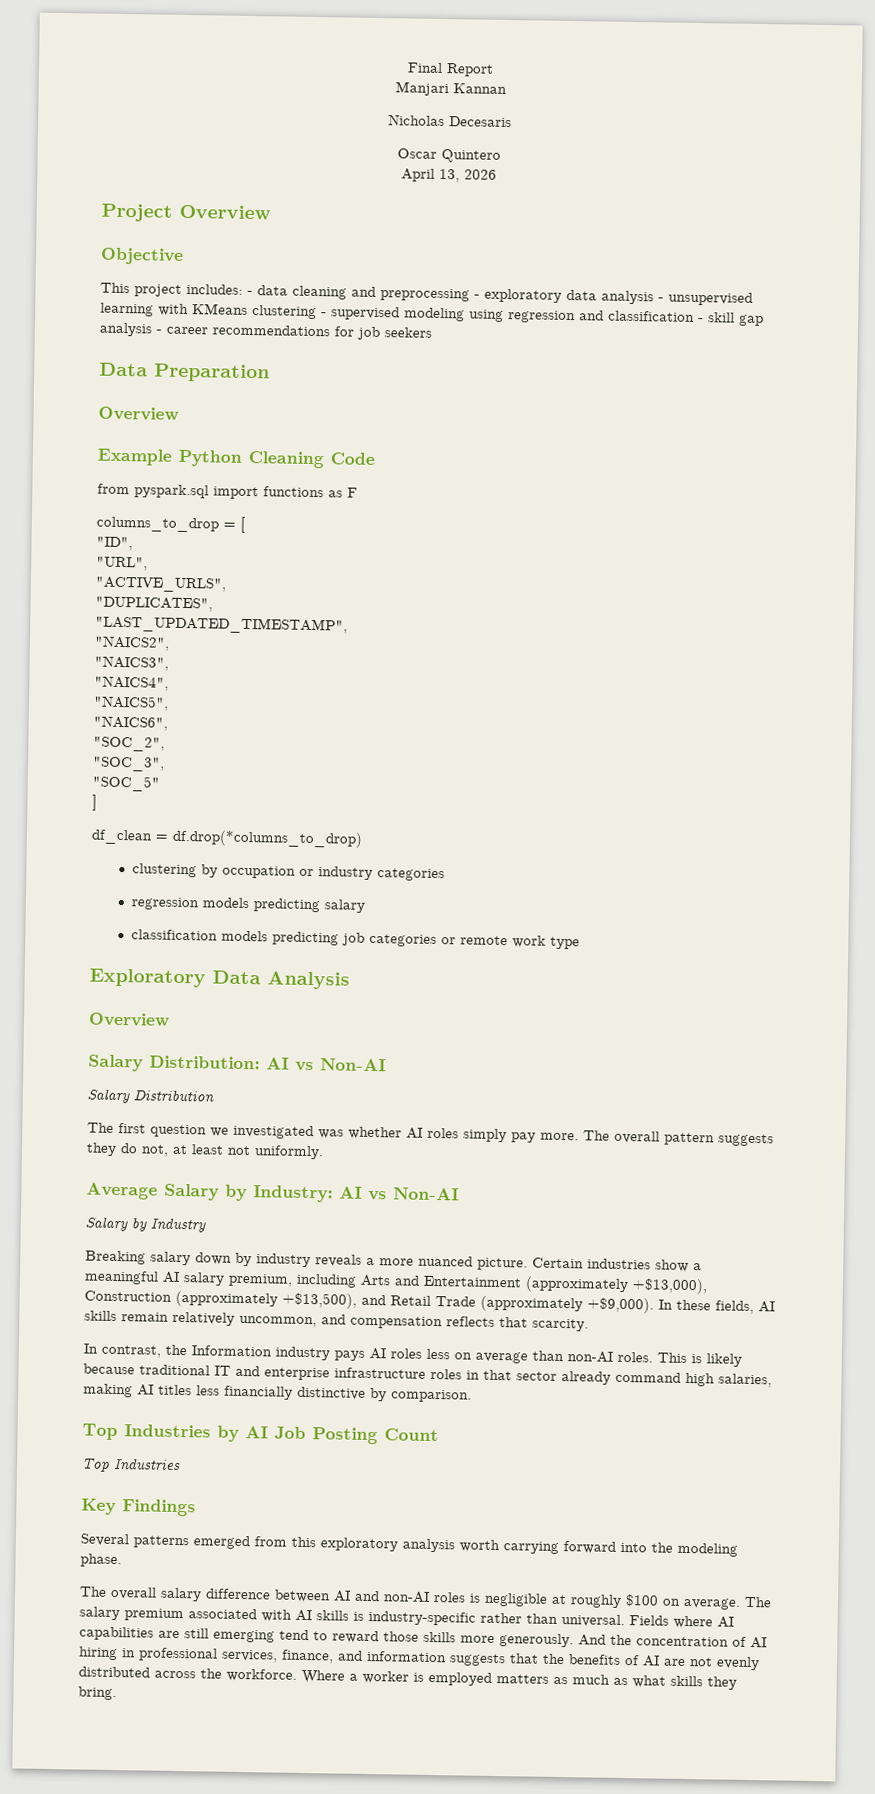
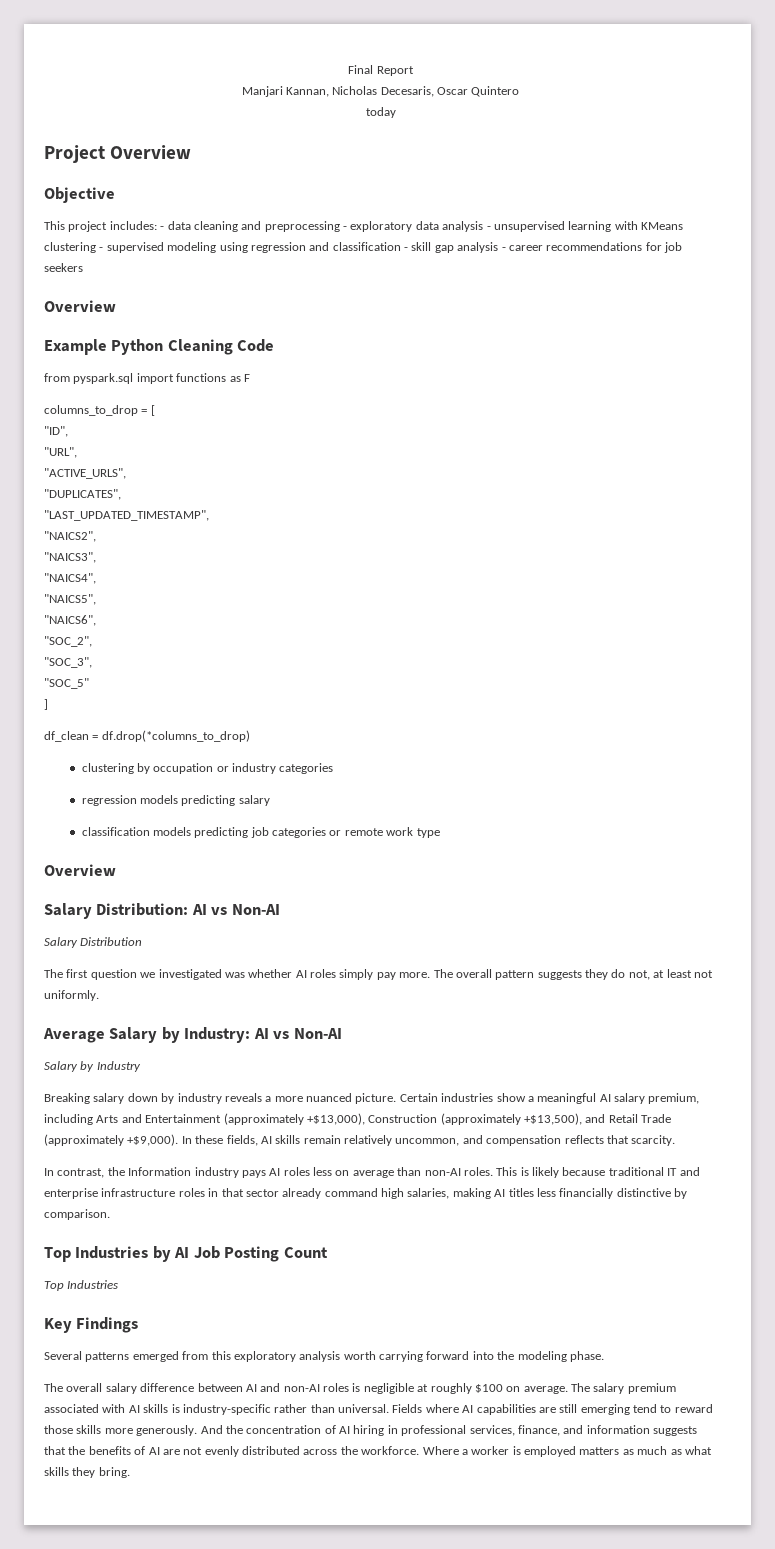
- Manjari Kannan
- Nicholas Decesaris
- Oscar Quintero
+ Manjari Kannan, Nicholas Decesaris, Oscar Quintero
- April 13, 2026
+ today
- Data Preparation
- Exploratory Data Analysis

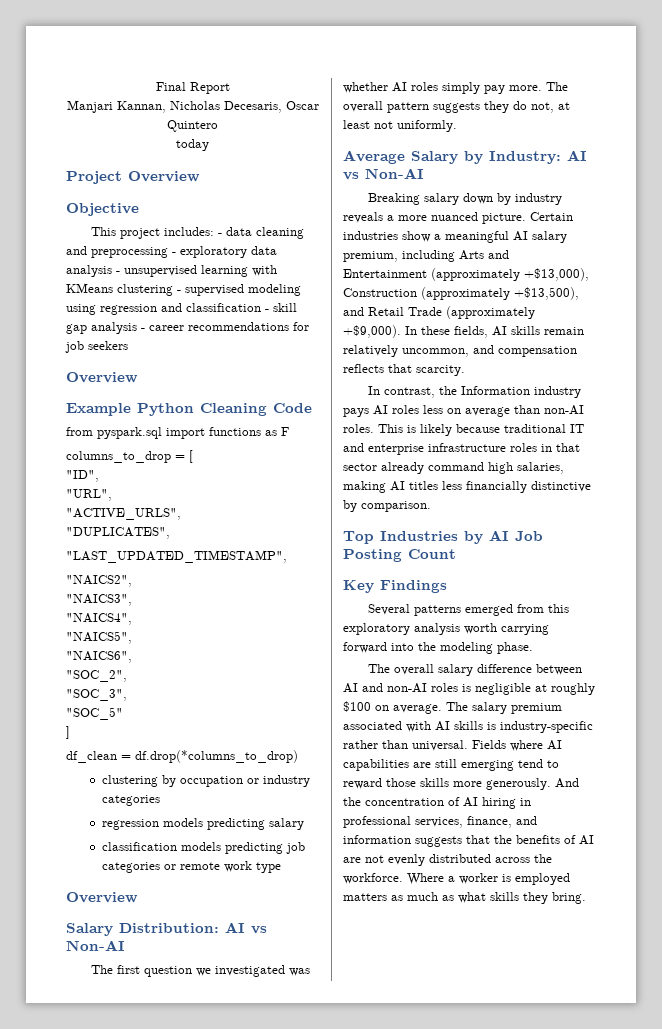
- Salary Distribution
- Salary by Industry
  Top Industries by AI Job Posting Count
- Top Industries

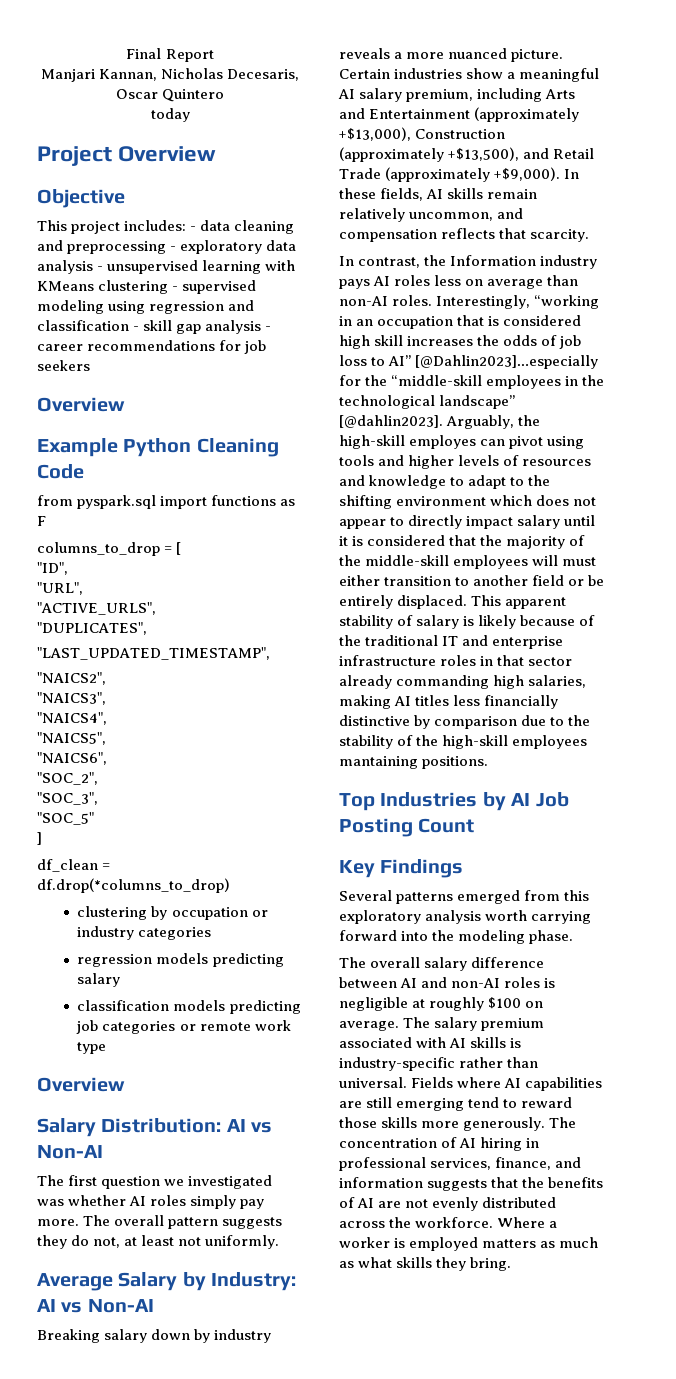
- This is likely because traditional IT and enterprise infrastructure roles in that sector already command high salaries, making AI titles less financially distinctive by comparison.
+ Interestingly, “working in an occupation that is considered high skill increases the odds of job loss to AI” [@Dahlin2023]…especially for the “middle-skill employees in the technological landscape” [@dahlin2023]. Arguably, the high-skill employes can pivot using tools and higher levels of resources and knowledge to adapt to the shifting environment which does not appear to directly impact salary until it is considered that the majority of the middle-skill employees will must either transition to another field or be entirely displaced. This apparent stability of salary is likely because of the traditional IT and enterprise infrastructure roles in that sector already commanding high salaries, making AI titles less financially distinctive by comparison due to the stability of the high-skill employees mantaining positions.
- And the concentration of AI hiring in professional services, finance, and information suggests that the benefits of AI are not evenly distributed across the workforce.
+ The concentration of AI hiring in professional services, finance, and information suggests that the benefits of AI are not evenly distributed across the workforce.

